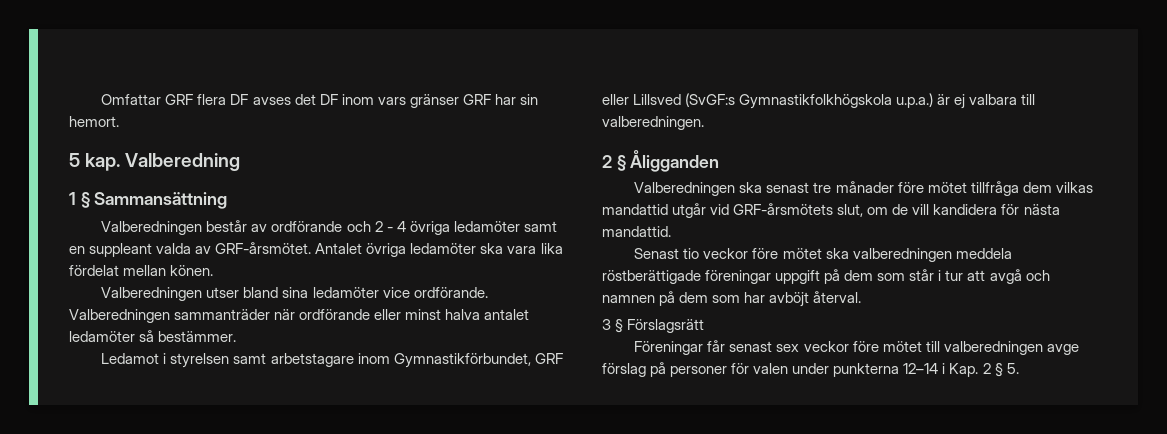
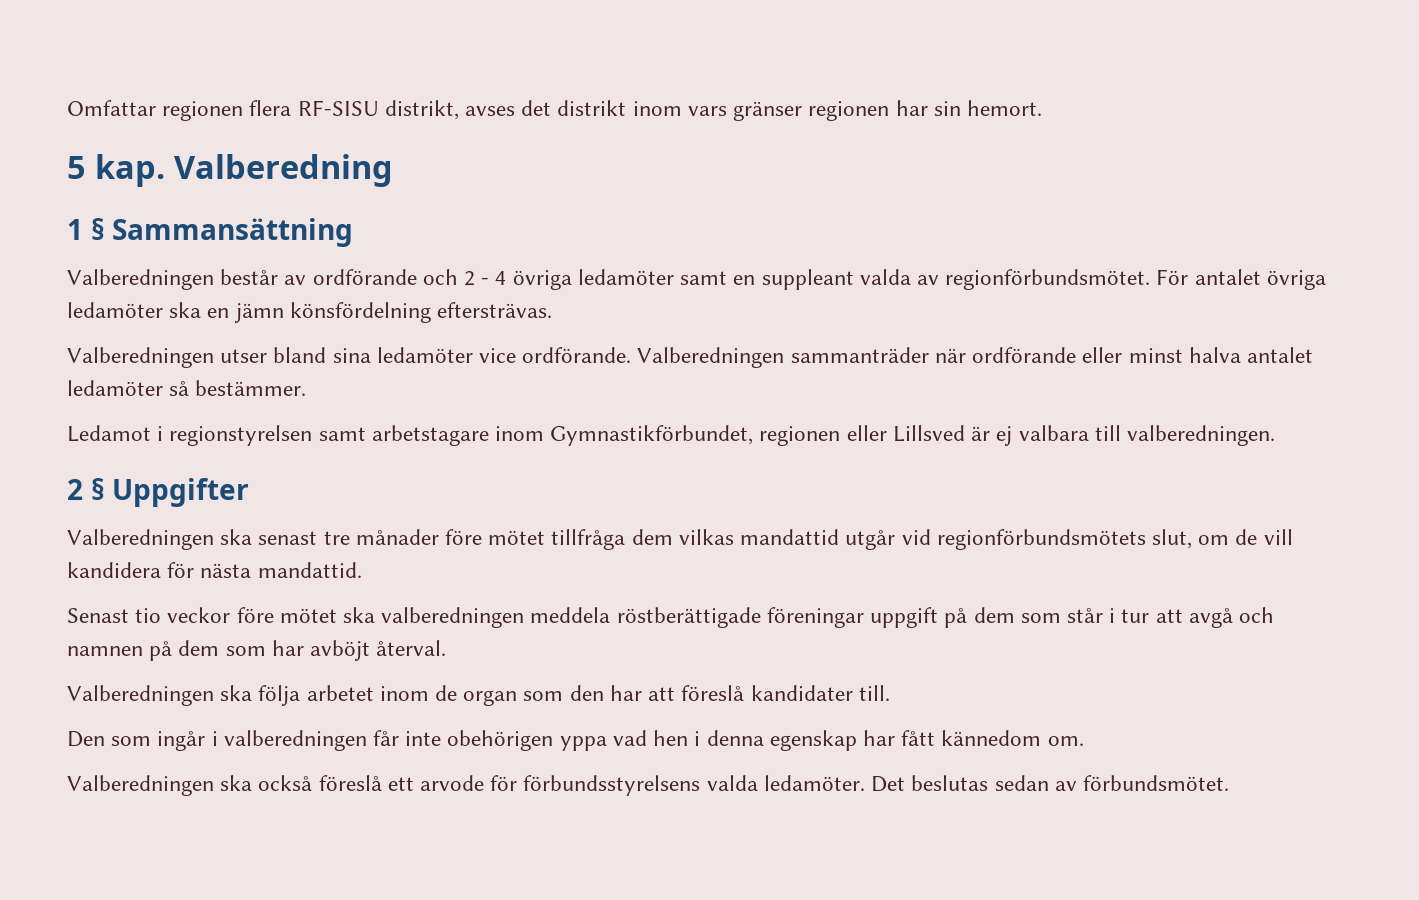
- Omfattar GRF flera DF avses det DF inom vars gränser GRF har sin hemort.
+ Omfattar regionen flera RF-SISU distrikt, avses det distrikt inom vars gränser regionen har sin hemort.
- Valberedningen består av ordförande och 2 - 4 övriga ledamöter samt en suppleant valda av GRF-årsmötet. Antalet övriga ledamöter ska vara lika fördelat mellan könen.
+ Valberedningen består av ordförande och 2 - 4 övriga ledamöter samt en suppleant valda av regionförbundsmötet. För antalet övriga ledamöter ska en jämn könsfördelning eftersträvas.
- Ledamot i styrelsen samt arbetstagare inom Gymnastikförbundet, GRF eller Lillsved (SvGF:s Gymnastikfolkhögskola u.p.a.) är ej valbara till valberedningen.
+ Ledamot i regionstyrelsen samt arbetstagare inom Gymnastikförbundet, regionen eller Lillsved är ej valbara till valberedningen.
- 2 § Åligganden
+ 2 § Uppgifter
- Valberedningen ska senast tre månader före mötet tillfråga dem vilkas mandattid utgår vid GRF-årsmötets slut, om de vill kandidera för nästa mandattid.
+ Valberedningen ska senast tre månader före mötet tillfråga dem vilkas mandattid utgår vid regionförbundsmötets slut, om de vill kandidera för nästa mandattid.
- 3 § Förslagsrätt
- Föreningar får senast sex veckor före mötet till valberedningen avge förslag på personer för valen under punkterna 12–14 i Kap. 2 § 5.
+ Valberedningen ska följa arbetet inom de organ som den har att föreslå kandidater till.
+ Den som ingår i valberedningen får inte obehörigen yppa vad hen i denna egenskap har fått kännedom om.
+ Valberedningen ska också föreslå ett arvode för förbundsstyrelsens valda ledamöter. Det beslutas sedan av förbundsmötet.

